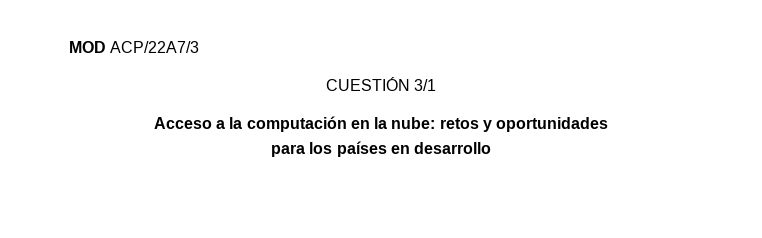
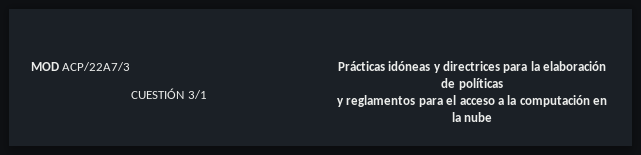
- Acceso a la computación en la nube: retos y oportunidades
- para los países en desarrollo
+ Prácticas idóneas y directrices para la elaboración de políticas
+ y reglamentos para el acceso a la computación en la nube

